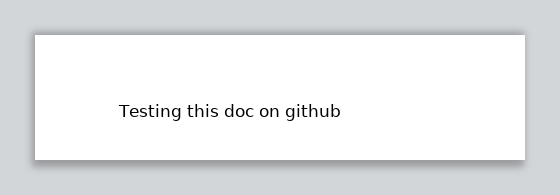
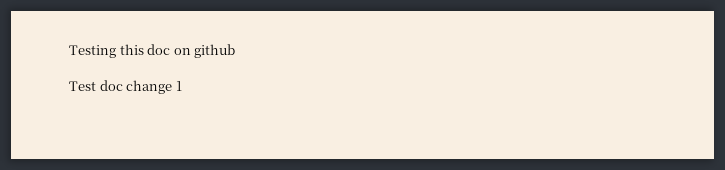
+ Test doc change 1

